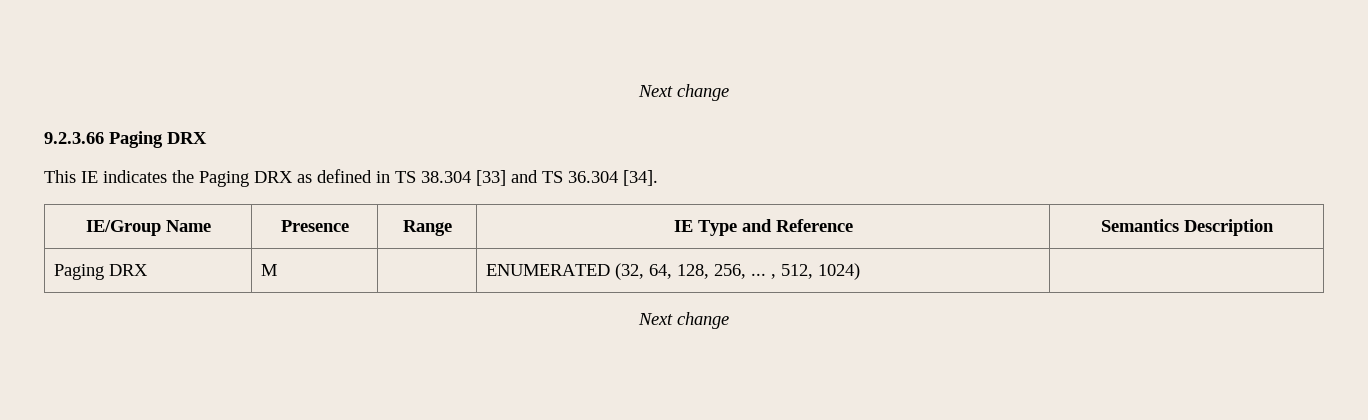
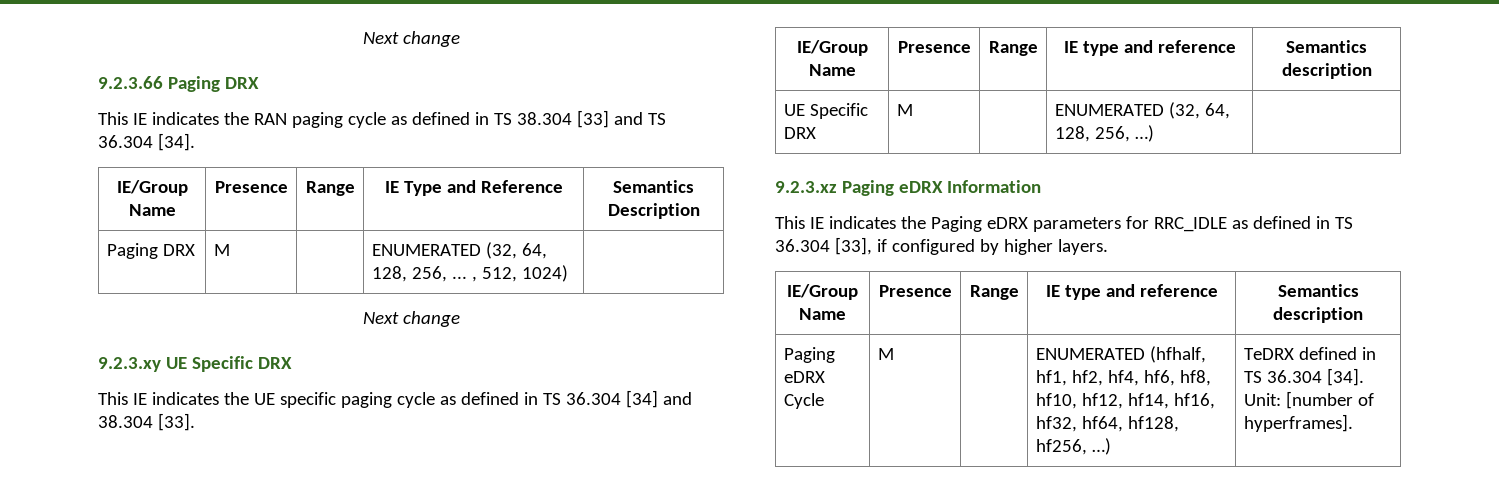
- This IE indicates the Paging DRX as defined in TS 38.304 [33] and TS 36.304 [34].
+ This IE indicates the RAN paging cycle as defined in TS 38.304 [33] and TS 36.304 [34].
+ 9.2.3.xy UE Specific DRX
+ This IE indicates the UE specific paging cycle as defined in TS 36.304 [34] and 38.304 [33].
+ IE/Group Name | Presence | Range | IE type and reference | Semantics description
+ UE Specific DRX | M | | ENUMERATED (32, 64, 128, 256, …) |
+ 9.2.3.xz Paging eDRX Information
+ This IE indicates the Paging eDRX parameters for RRC_IDLE as defined in TS 36.304 [33], if configured by higher layers.
+ IE/Group Name | Presence | Range | IE type and reference | Semantics description
+ Paging eDRX Cycle | M | | ENUMERATED (hfhalf, hf1, hf2, hf4, hf6, hf8, hf10, hf12, hf14, hf16, hf32, hf64, hf128, hf256, …) | TeDRX defined in TS 36.304 [34]. Unit: [number of hyperframes].

